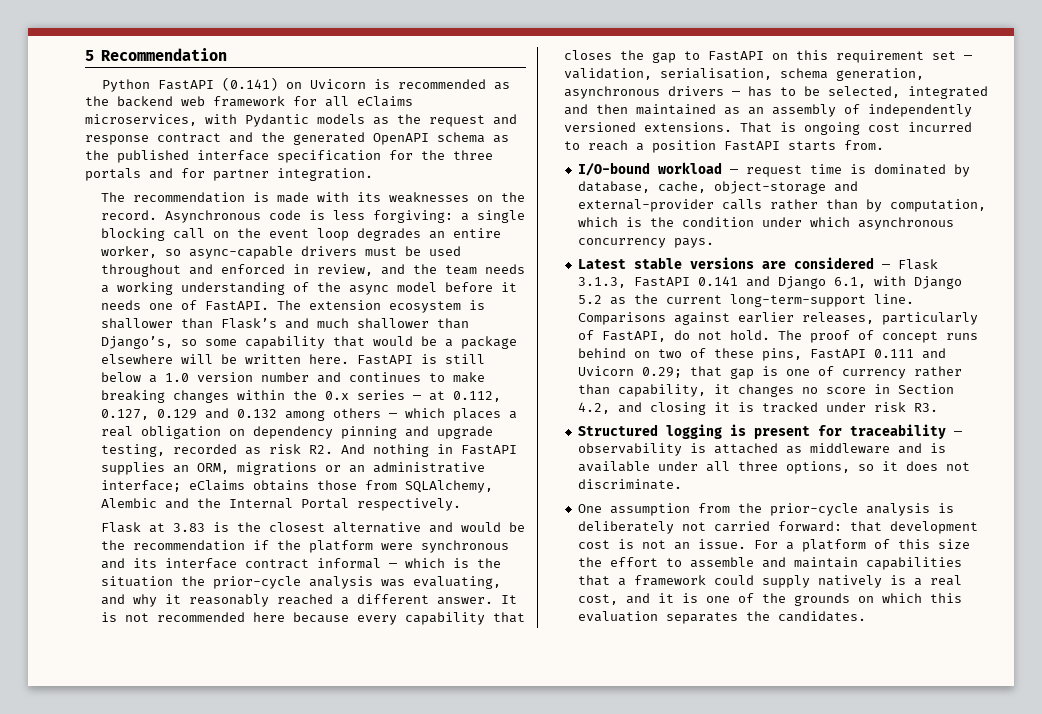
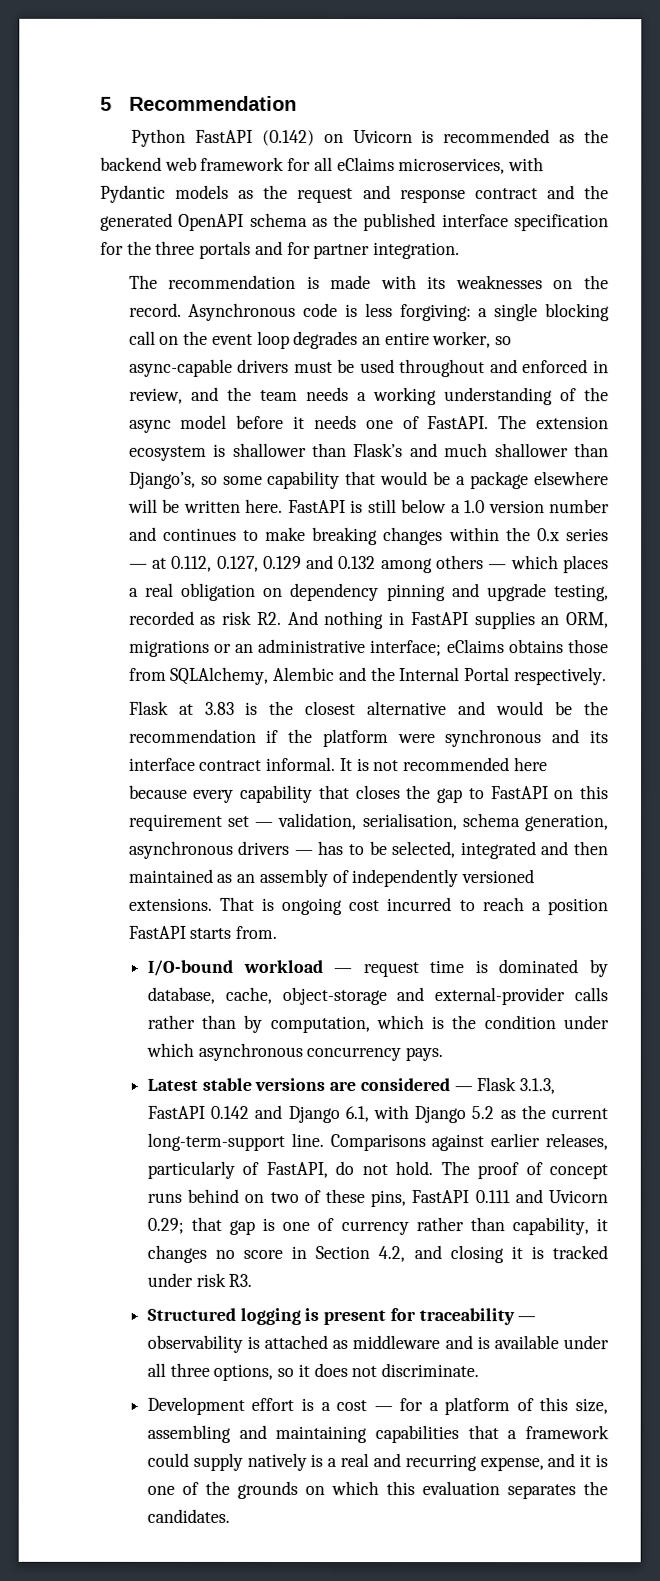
- Python FastAPI (0.141) on Uvicorn is recommended as the backend web framework for all eClaims microservices, with Pydantic models as the request and response contract and the generated OpenAPI schema as the published interface specification for the three portals and for partner integration.
+ Python FastAPI (0.142) on Uvicorn is recommended as the backend web framework for all eClaims microservices, with Pydantic models as the request and response contract and the generated OpenAPI schema as the published interface specification for the three portals and for partner integration.
- Flask at 3.83 is the closest alternative and would be the recommendation if the platform were synchronous and its interface contract informal — which is the situation the prior-cycle analysis was evaluating, and why it reasonably reached a different answer.
+ Flask at 3.83 is the closest alternative and would be the recommendation if the platform were synchronous and its interface contract informal.
- Latest stable versions are considered — Flask 3.1.3, FastAPI 0.141 and Django 6.1, with Django 5.2 as the current long-term-support line.
+ Latest stable versions are considered — Flask 3.1.3, FastAPI 0.142 and Django 6.1, with Django 5.2 as the current long-term-support line.
- One assumption from the prior-cycle analysis is deliberately not carried forward: that development cost is not an issue. For a platform of this size the effort to assemble and maintain capabilities that a framework could supply natively is a real cost, and it is one of the grounds on which this evaluation separates the candidates.
+ Development effort is a cost — for a platform of this size, assembling and maintaining capabilities that a framework could supply natively is a real and recurring expense, and it is one of the grounds on which this evaluation separates the candidates.

